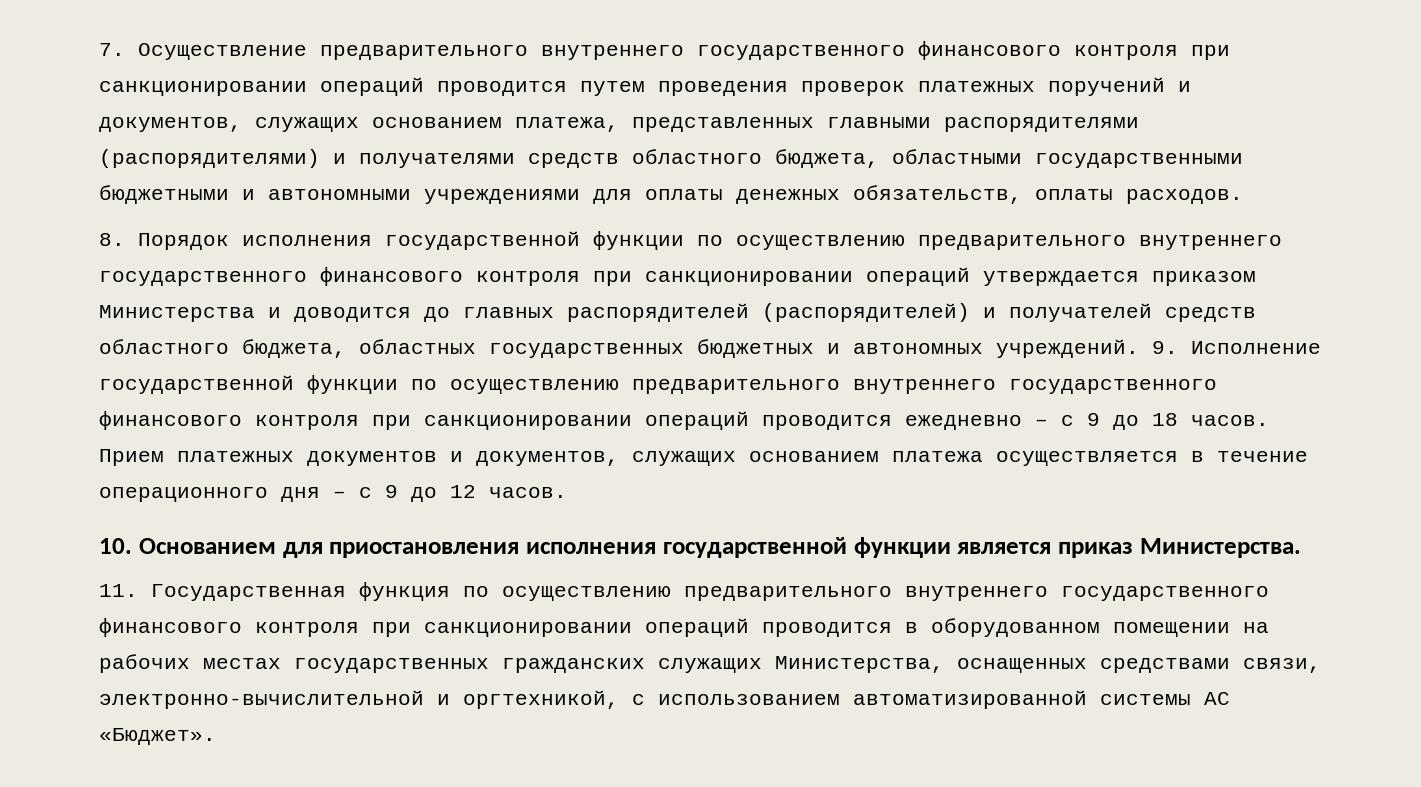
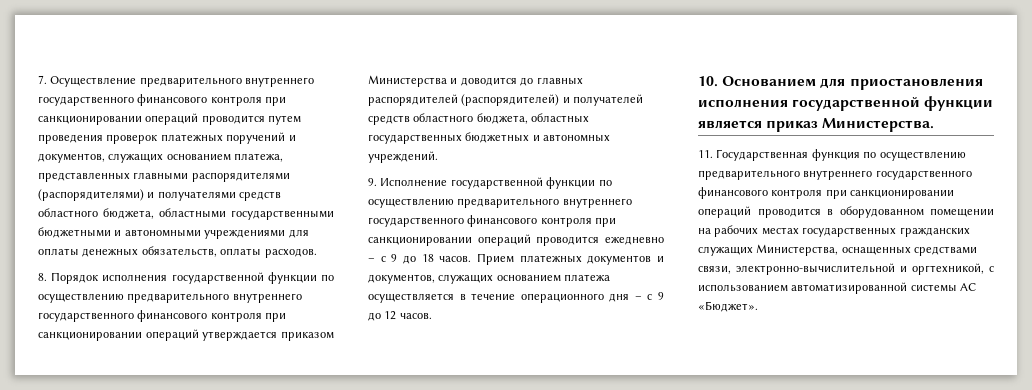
- 8. Порядок исполнения государственной функции по осуществлению предварительного внутреннего государственного финансового контроля при санкционировании операций утверждается приказом Министерства и доводится до главных распорядителей (распорядителей) и получателей средств областного бюджета, областных государственных бюджетных и автономных учреждений. 9. Исполнение государственной функции по осуществлению предварительного внутреннего государственного финансового контроля при санкционировании операций проводится ежедневно – с 9 до 18 часов.
+ 8. Порядок исполнения государственной функции по осуществлению предварительного внутреннего государственного финансового контроля при санкционировании операций утверждается приказом Министерства и доводится до главных распорядителей (распорядителей) и получателей средств областного бюджета, областных государственных бюджетных и автономных учреждений.
+ 9. Исполнение государственной функции по осуществлению предварительного внутреннего государственного финансового контроля при санкционировании операций проводится ежедневно – с 9 до 18 часов.

